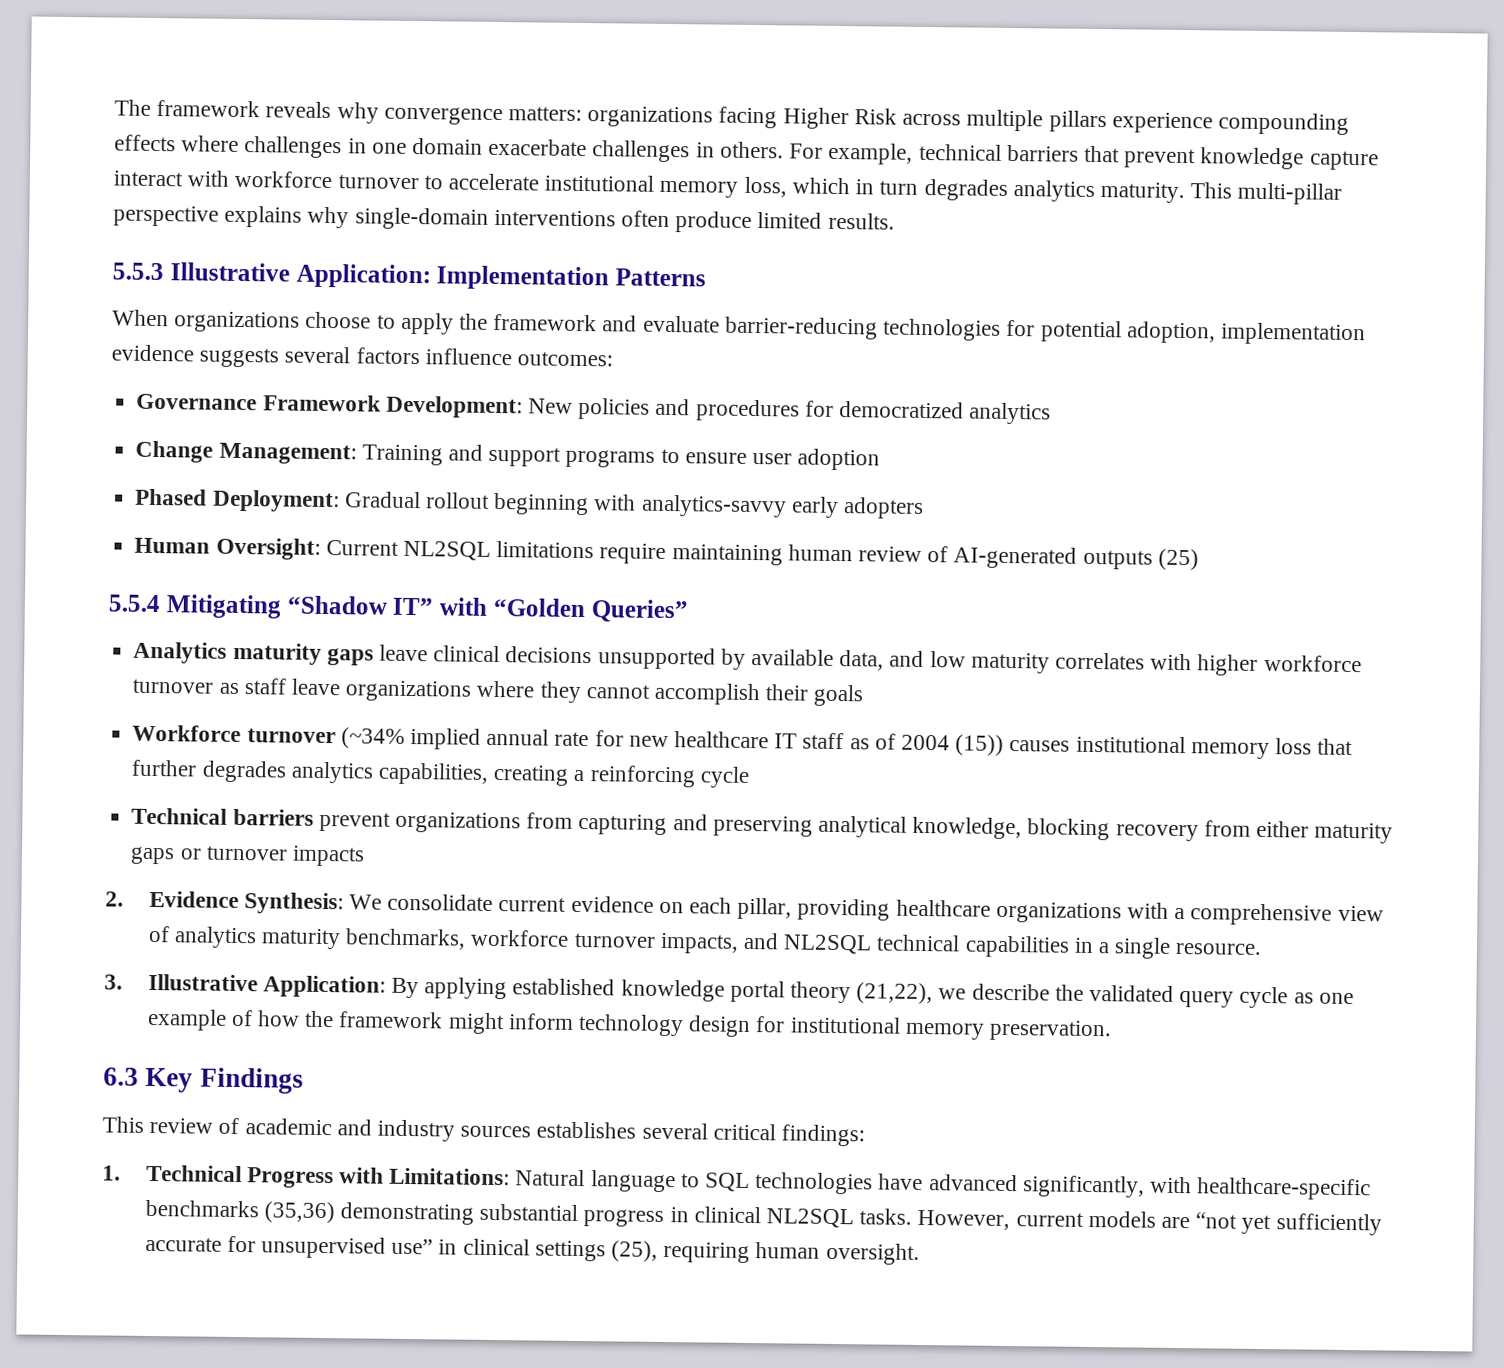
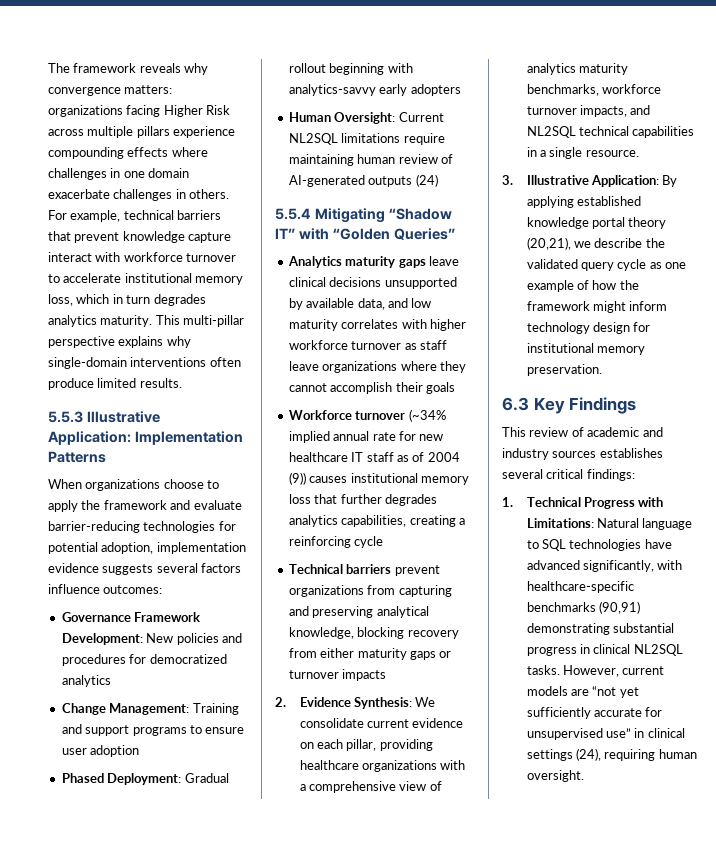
- Human Oversight: Current NL2SQL limitations require maintaining human review of AI-generated outputs (25)
+ Human Oversight: Current NL2SQL limitations require maintaining human review of AI-generated outputs (24)
- Workforce turnover (~34% implied annual rate for new healthcare IT staff as of 2004 (15)) causes institutional memory loss that further degrades analytics capabilities, creating a reinforcing cycle
+ Workforce turnover (~34% implied annual rate for new healthcare IT staff as of 2004 (9)) causes institutional memory loss that further degrades analytics capabilities, creating a reinforcing cycle
- 3. Illustrative Application: By applying established knowledge portal theory (21,22), we describe the validated query cycle as one example of how the framework might inform technology design for institutional memory preservation.
+ 3. Illustrative Application: By applying established knowledge portal theory (20,21), we describe the validated query cycle as one example of how the framework might inform technology design for institutional memory preservation.
- 1. Technical Progress with Limitations: Natural language to SQL technologies have advanced significantly, with healthcare-specific benchmarks (35,36) demonstrating substantial progress in clinical NL2SQL tasks.
+ 1. Technical Progress with Limitations: Natural language to SQL technologies have advanced significantly, with healthcare-specific benchmarks (90,91) demonstrating substantial progress in clinical NL2SQL tasks.
- However, current models are “not yet sufficiently accurate for unsupervised use” in clinical settings (25), requiring human oversight.
+ However, current models are “not yet sufficiently accurate for unsupervised use” in clinical settings (24), requiring human oversight.

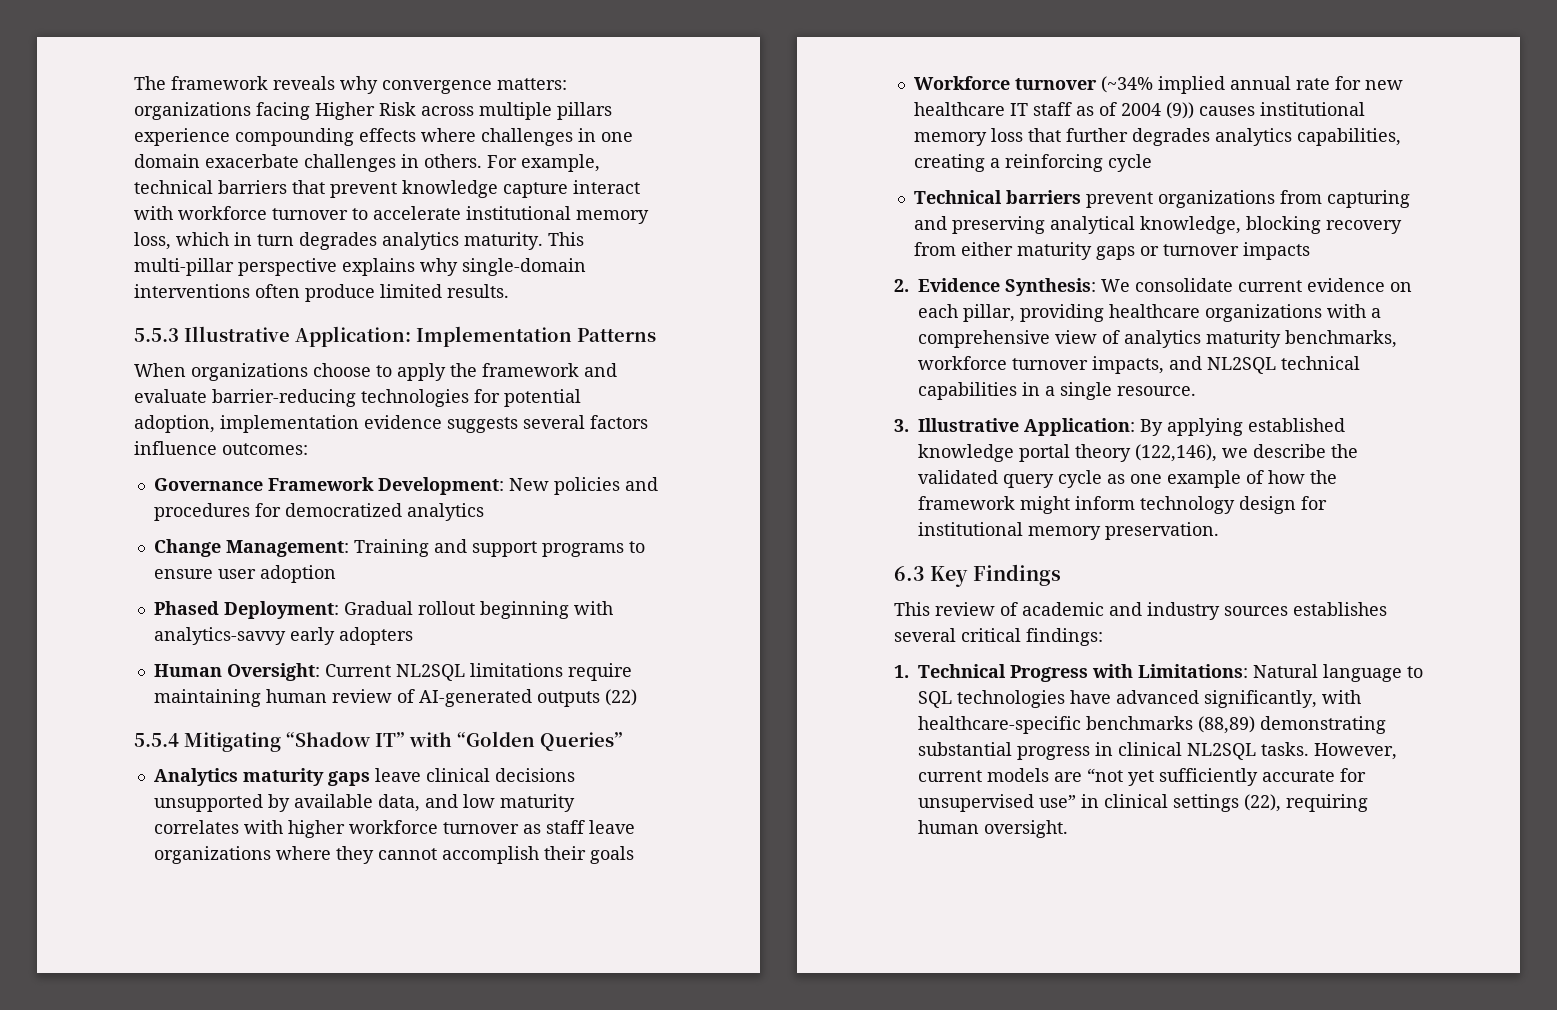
- Human Oversight: Current NL2SQL limitations require maintaining human review of AI-generated outputs (24)
+ Human Oversight: Current NL2SQL limitations require maintaining human review of AI-generated outputs (22)
- 3. Illustrative Application: By applying established knowledge portal theory (20,21), we describe the validated query cycle as one example of how the framework might inform technology design for institutional memory preservation.
+ 3. Illustrative Application: By applying established knowledge portal theory (122,146), we describe the validated query cycle as one example of how the framework might inform technology design for institutional memory preservation.
- 1. Technical Progress with Limitations: Natural language to SQL technologies have advanced significantly, with healthcare-specific benchmarks (90,91) demonstrating substantial progress in clinical NL2SQL tasks.
+ 1. Technical Progress with Limitations: Natural language to SQL technologies have advanced significantly, with healthcare-specific benchmarks (88,89) demonstrating substantial progress in clinical NL2SQL tasks.
- However, current models are “not yet sufficiently accurate for unsupervised use” in clinical settings (24), requiring human oversight.
+ However, current models are “not yet sufficiently accurate for unsupervised use” in clinical settings (22), requiring human oversight.

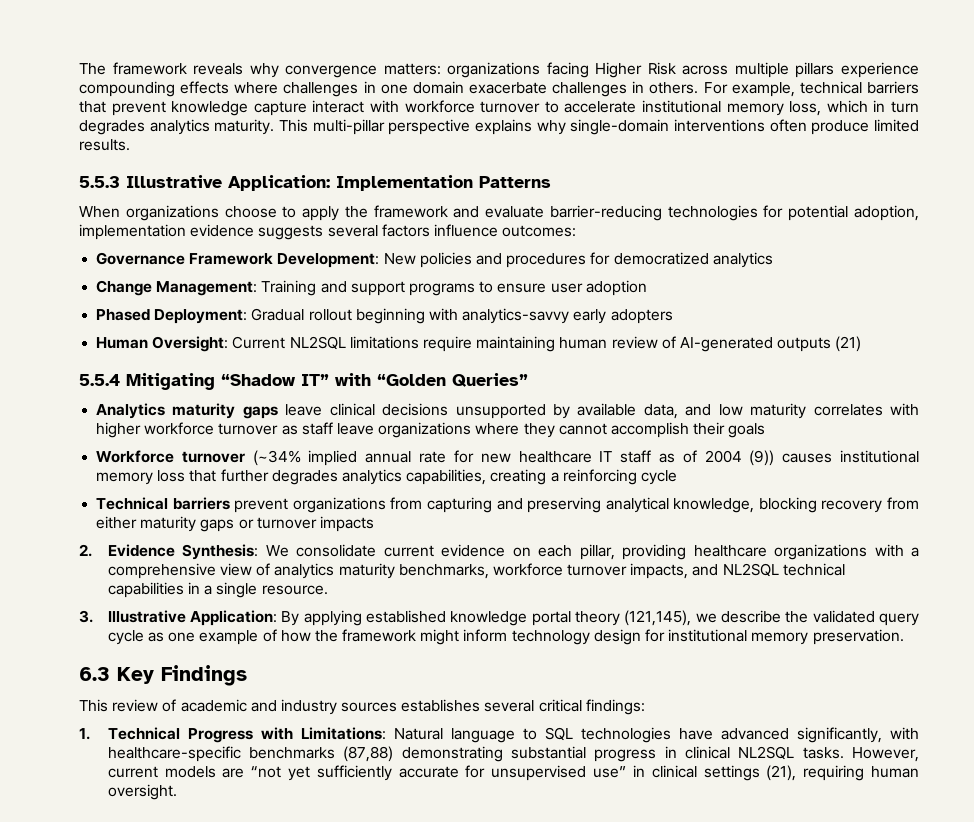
- Human Oversight: Current NL2SQL limitations require maintaining human review of AI-generated outputs (22)
+ Human Oversight: Current NL2SQL limitations require maintaining human review of AI-generated outputs (21)
- 3. Illustrative Application: By applying established knowledge portal theory (122,146), we describe the validated query cycle as one example of how the framework might inform technology design for institutional memory preservation.
+ 3. Illustrative Application: By applying established knowledge portal theory (121,145), we describe the validated query cycle as one example of how the framework might inform technology design for institutional memory preservation.
- 1. Technical Progress with Limitations: Natural language to SQL technologies have advanced significantly, with healthcare-specific benchmarks (88,89) demonstrating substantial progress in clinical NL2SQL tasks.
+ 1. Technical Progress with Limitations: Natural language to SQL technologies have advanced significantly, with healthcare-specific benchmarks (87,88) demonstrating substantial progress in clinical NL2SQL tasks.
- However, current models are “not yet sufficiently accurate for unsupervised use” in clinical settings (22), requiring human oversight.
+ However, current models are “not yet sufficiently accurate for unsupervised use” in clinical settings (21), requiring human oversight.

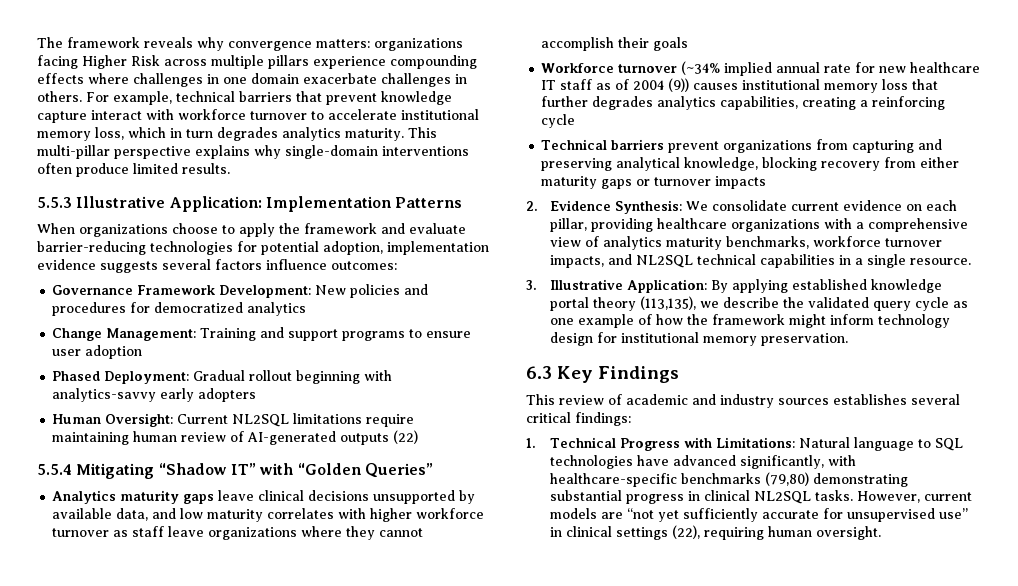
- Human Oversight: Current NL2SQL limitations require maintaining human review of AI-generated outputs (21)
+ Human Oversight: Current NL2SQL limitations require maintaining human review of AI-generated outputs (22)
- 3. Illustrative Application: By applying established knowledge portal theory (121,145), we describe the validated query cycle as one example of how the framework might inform technology design for institutional memory preservation.
+ 3. Illustrative Application: By applying established knowledge portal theory (113,135), we describe the validated query cycle as one example of how the framework might inform technology design for institutional memory preservation.
- 1. Technical Progress with Limitations: Natural language to SQL technologies have advanced significantly, with healthcare-specific benchmarks (87,88) demonstrating substantial progress in clinical NL2SQL tasks.
+ 1. Technical Progress with Limitations: Natural language to SQL technologies have advanced significantly, with healthcare-specific benchmarks (79,80) demonstrating substantial progress in clinical NL2SQL tasks.
- However, current models are “not yet sufficiently accurate for unsupervised use” in clinical settings (21), requiring human oversight.
+ However, current models are “not yet sufficiently accurate for unsupervised use” in clinical settings (22), requiring human oversight.

